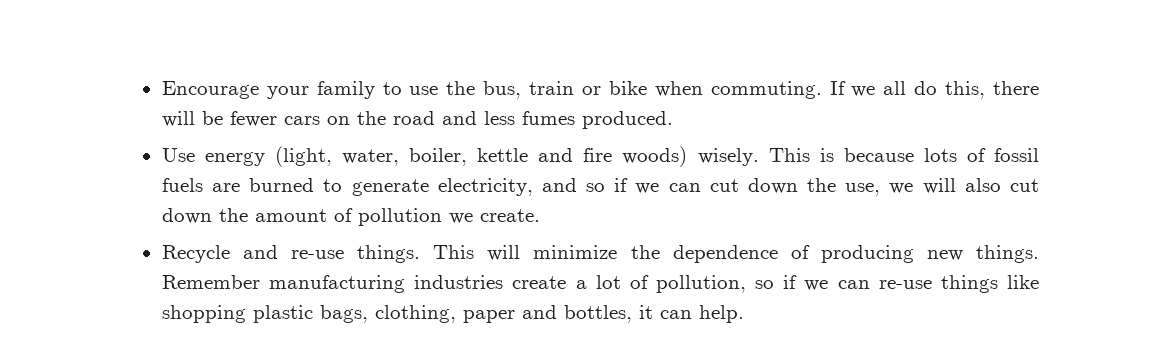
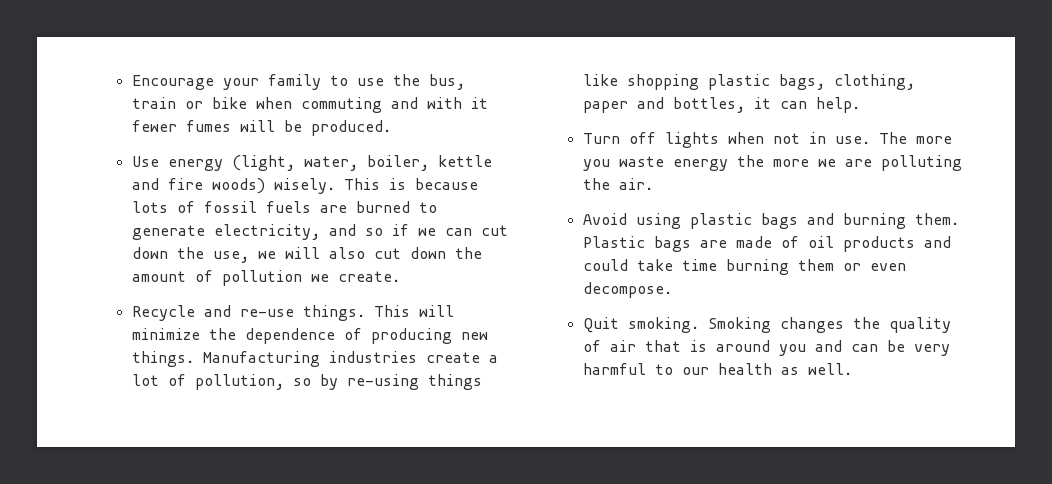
- Encourage your family to use the bus, train or bike when commuting. If we all do this, there will be fewer cars on the road and less fumes produced.
+ Encourage your family to use the bus, train or bike when commuting and with it fewer fumes will be produced.
- Remember manufacturing industries create a lot of pollution, so if we can re-use things like shopping plastic bags, clothing, paper and bottles, it can help.
+ Manufacturing industries create a lot of pollution, so by re-using things like shopping plastic bags, clothing, paper and bottles, it can help.
+ Turn off lights when not in use. The more you waste energy the more we are polluting the air.
+ Avoid using plastic bags and burning them. Plastic bags are made of oil products and could take time burning them or even decompose.
+ Quit smoking. Smoking changes the quality of air that is around you and can be very harmful to our health as well.

